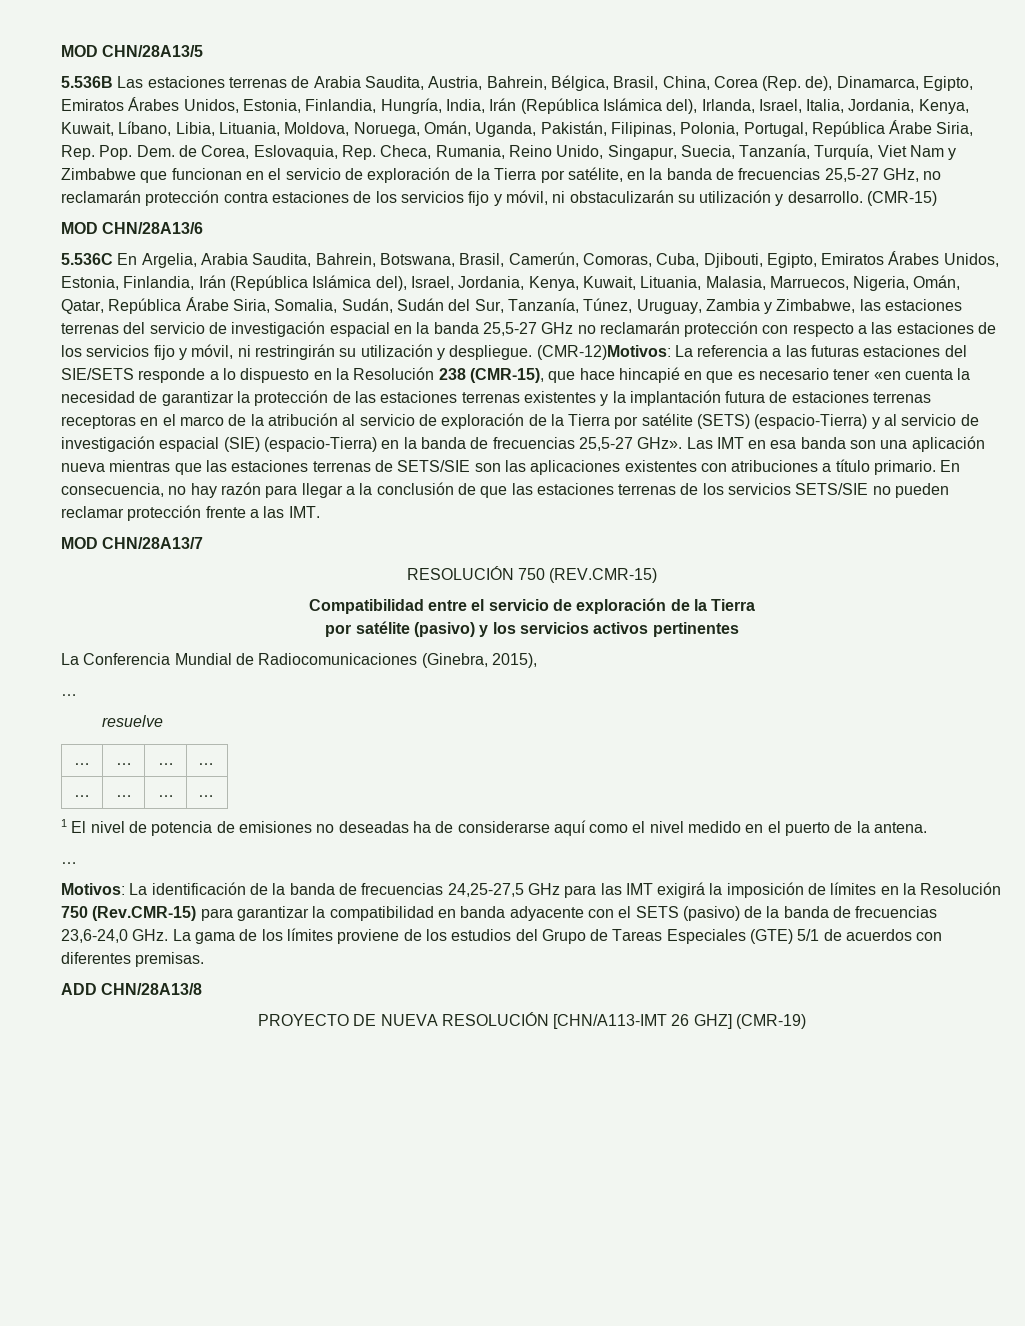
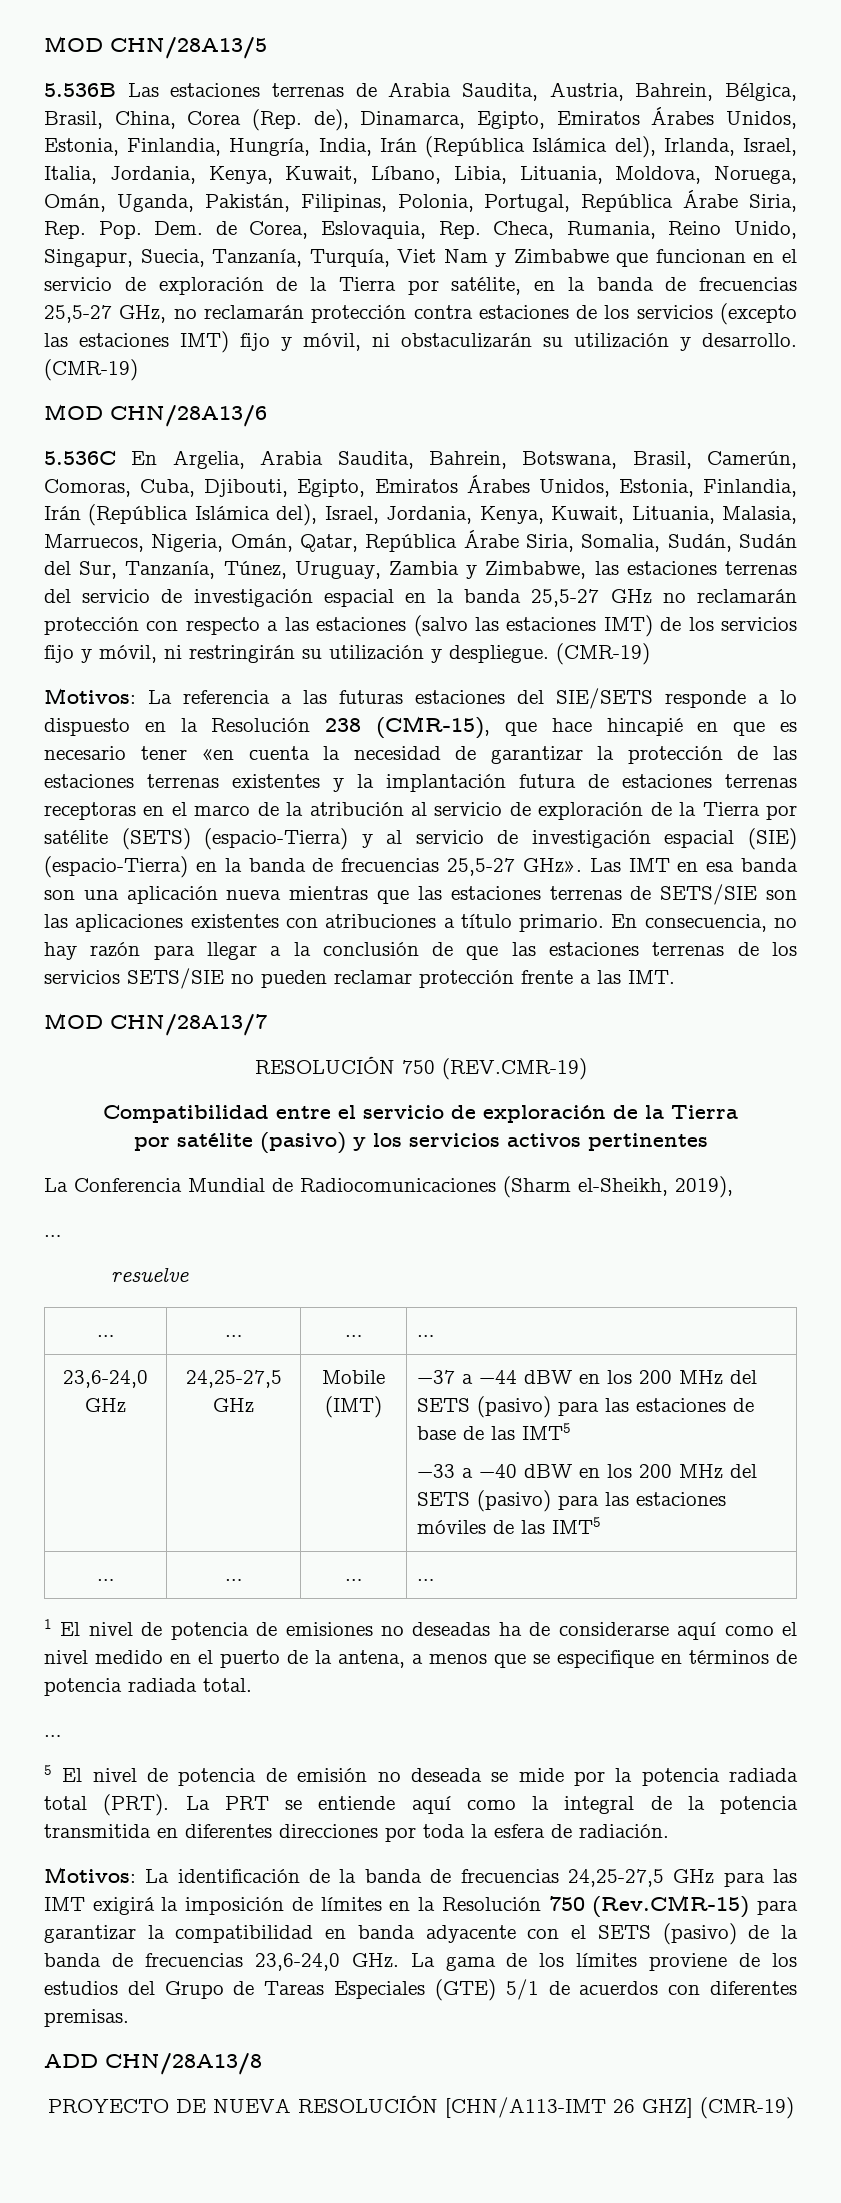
- 5.536B Las estaciones terrenas de Arabia Saudita, Austria, Bahrein, Bélgica, Brasil, China, Corea (Rep. de), Dinamarca, Egipto, Emiratos Árabes Unidos, Estonia, Finlandia, Hungría, India, Irán (República Islámica del), Irlanda, Israel, Italia, Jordania, Kenya, Kuwait, Líbano, Libia, Lituania, Moldova, Noruega, Omán, Uganda, Pakistán, Filipinas, Polonia, Portugal, República Árabe Siria, Rep. Pop. Dem. de Corea, Eslovaquia, Rep. Checa, Rumania, Reino Unido, Singapur, Suecia, Tanzanía, Turquía, Viet Nam y Zimbabwe que funcionan en el servicio de exploración de la Tierra por satélite, en la banda de frecuencias 25,5-27 GHz, no reclamarán protección contra estaciones de los servicios fijo y móvil, ni obstaculizarán su utilización y desarrollo. (CMR-15)
+ 5.536B Las estaciones terrenas de Arabia Saudita, Austria, Bahrein, Bélgica, Brasil, China, Corea (Rep. de), Dinamarca, Egipto, Emiratos Árabes Unidos, Estonia, Finlandia, Hungría, India, Irán (República Islámica del), Irlanda, Israel, Italia, Jordania, Kenya, Kuwait, Líbano, Libia, Lituania, Moldova, Noruega, Omán, Uganda, Pakistán, Filipinas, Polonia, Portugal, República Árabe Siria, Rep. Pop. Dem. de Corea, Eslovaquia, Rep. Checa, Rumania, Reino Unido, Singapur, Suecia, Tanzanía, Turquía, Viet Nam y Zimbabwe que funcionan en el servicio de exploración de la Tierra por satélite, en la banda de frecuencias 25,5-27 GHz, no reclamarán protección contra estaciones de los servicios (excepto las estaciones IMT) fijo y móvil, ni obstaculizarán su utilización y desarrollo. (CMR-19)
- 5.536C En Argelia, Arabia Saudita, Bahrein, Botswana, Brasil, Camerún, Comoras, Cuba, Djibouti, Egipto, Emiratos Árabes Unidos, Estonia, Finlandia, Irán (República Islámica del), Israel, Jordania, Kenya, Kuwait, Lituania, Malasia, Marruecos, Nigeria, Omán, Qatar, República Árabe Siria, Somalia, Sudán, Sudán del Sur, Tanzanía, Túnez, Uruguay, Zambia y Zimbabwe, las estaciones terrenas del servicio de investigación espacial en la banda 25,5-27 GHz no reclamarán protección con respecto a las estaciones de los servicios fijo y móvil, ni restringirán su utilización y despliegue. (CMR-12)Motivos:
+ 5.536C En Argelia, Arabia Saudita, Bahrein, Botswana, Brasil, Camerún, Comoras, Cuba, Djibouti, Egipto, Emiratos Árabes Unidos, Estonia, Finlandia, Irán (República Islámica del), Israel, Jordania, Kenya, Kuwait, Lituania, Malasia, Marruecos, Nigeria, Omán, Qatar, República Árabe Siria, Somalia, Sudán, Sudán del Sur, Tanzanía, Túnez, Uruguay, Zambia y Zimbabwe, las estaciones terrenas del servicio de investigación espacial en la banda 25,5-27 GHz no reclamarán protección con respecto a las estaciones (salvo las estaciones IMT) de los servicios fijo y móvil, ni restringirán su utilización y despliegue. (CMR-19)
+ Motivos:
- RESOLUCIÓN 750 (REV.CMR-15)
+ RESOLUCIÓN 750 (REV.CMR-19)
- La Conferencia Mundial de Radiocomunicaciones (Ginebra, 2015),
+ La Conferencia Mundial de Radiocomunicaciones (Sharm el-Sheikh, 2019),
+ 23,6-24,0 GHz | 24,25-27,5 GHz | Mobile (IMT) | −37 a −44 dBW en los 200 MHz del SETS (pasivo) para las estaciones de base de las IMT5
+ −33 a −40 dBW en los 200 MHz del SETS (pasivo) para las estaciones móviles de las IMT5
- 1 El nivel de potencia de emisiones no deseadas ha de considerarse aquí como el nivel medido en el puerto de la antena.
+ 1 El nivel de potencia de emisiones no deseadas ha de considerarse aquí como el nivel medido en el puerto de la antena, a menos que se especifique en términos de potencia radiada total.
  …
+ 5 El nivel de potencia de emisión no deseada se mide por la potencia radiada total (PRT). La PRT se entiende aquí como la integral de la potencia transmitida en diferentes direcciones por toda la esfera de radiación.

